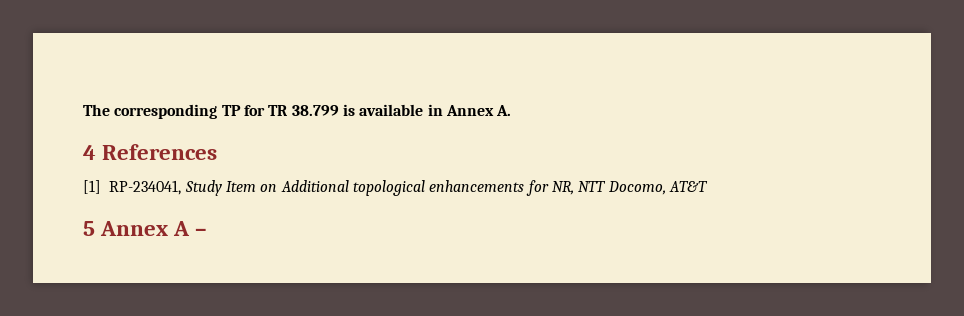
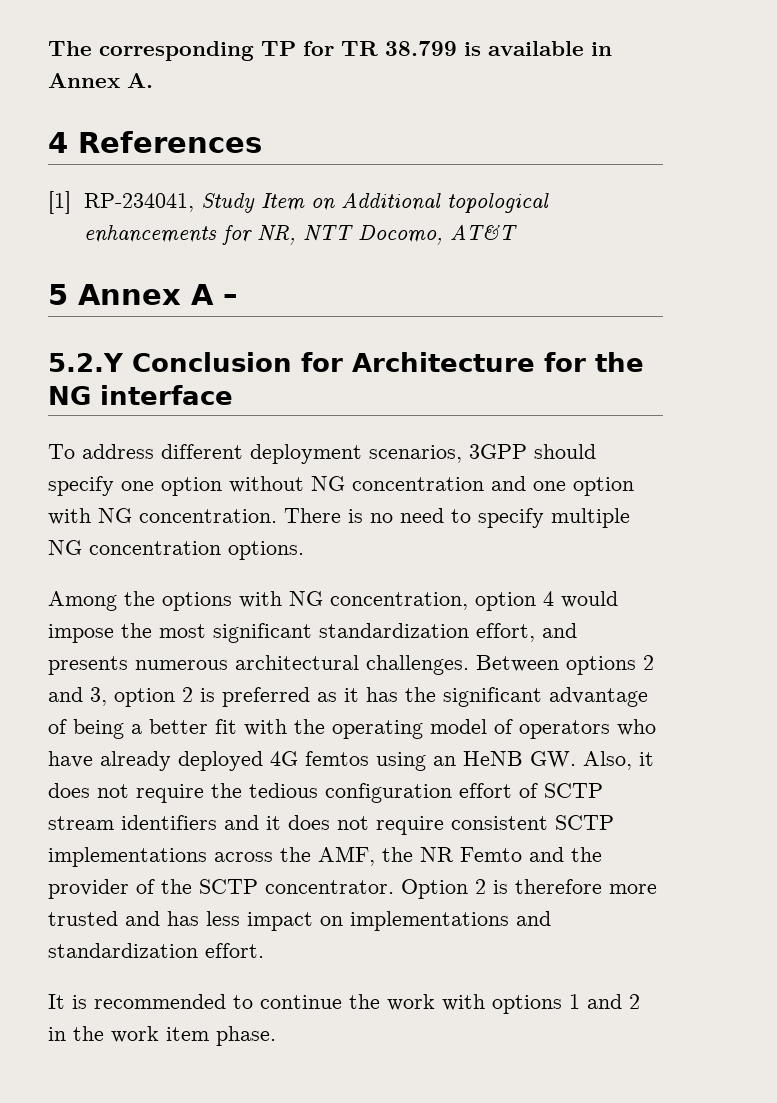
+ 5.2.Y Conclusion for Architecture for the NG interface
+ To address different deployment scenarios, 3GPP should specify one option without NG concentration and one option with NG concentration. There is no need to specify multiple NG concentration options.
+ Among the options with NG concentration, option 4 would impose the most significant standardization effort, and presents numerous architectural challenges. Between options 2 and 3, option 2 is preferred as it has the significant advantage of being a better fit with the operating model of operators who have already deployed 4G femtos using an HeNB GW. Also, it does not require the tedious configuration effort of SCTP stream identifiers and it does not require consistent SCTP implementations across the AMF, the NR Femto and the provider of the SCTP concentrator. Option 2 is therefore more trusted and has less impact on implementations and standardization effort.
+ It is recommended to continue the work with options 1 and 2 in the work item phase.

